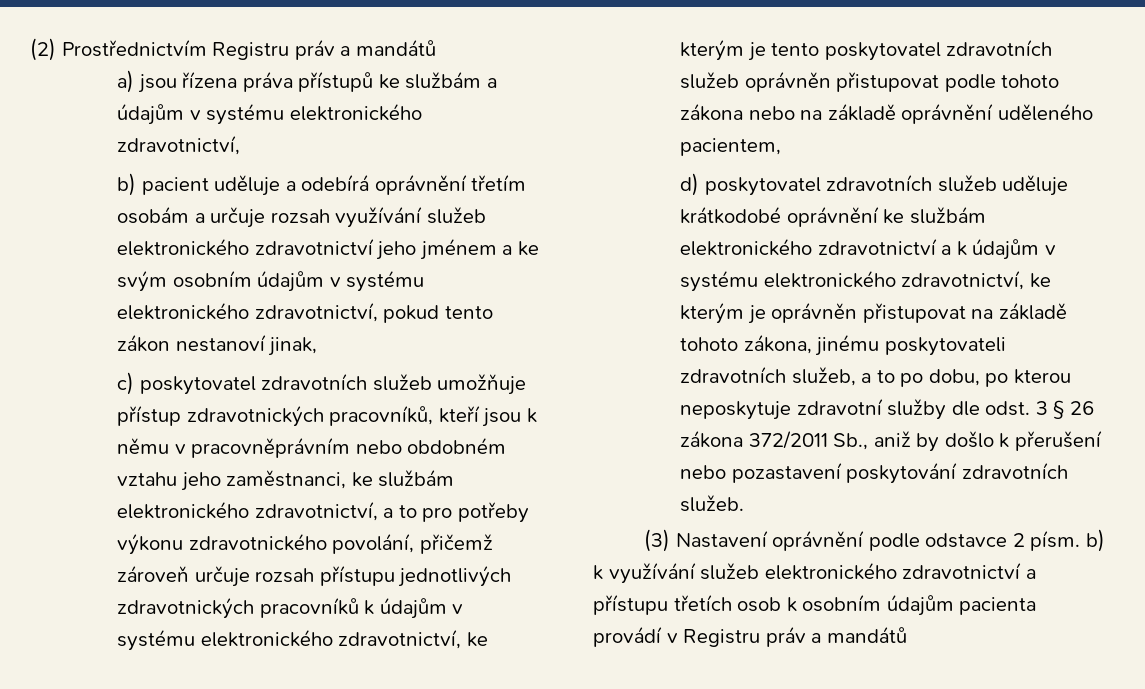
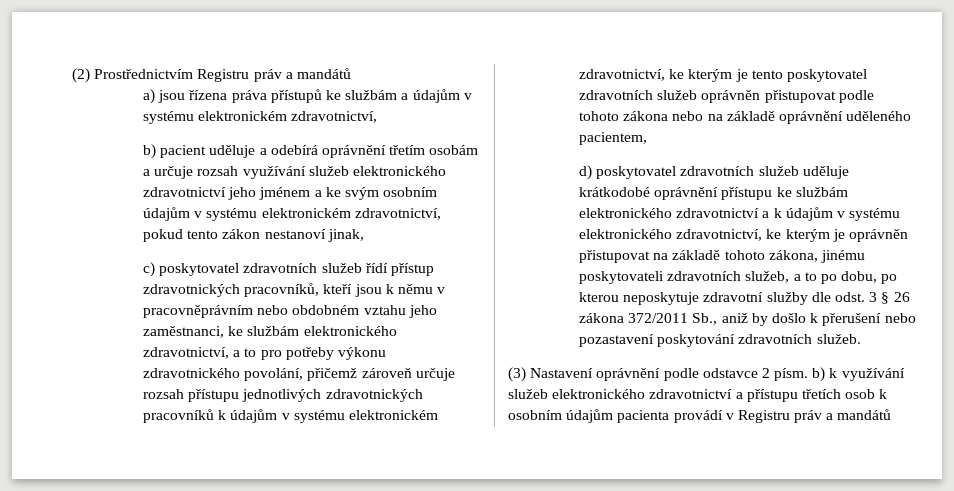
- a) jsou řízena práva přístupů ke službám a údajům v systému elektronického zdravotnictví,
+ a) jsou řízena práva přístupů ke službám a údajům v systému elektronickém zdravotnictví,
- b) pacient uděluje a odebírá oprávnění třetím osobám a určuje rozsah využívání služeb elektronického zdravotnictví jeho jménem a ke svým osobním údajům v systému elektronického zdravotnictví, pokud tento zákon nestanoví jinak,
+ b) pacient uděluje a odebírá oprávnění třetím osobám a určuje rozsah využívání služeb elektronického zdravotnictví jeho jménem a ke svým osobním údajům v systému elektronickém zdravotnictví, pokud tento zákon nestanoví jinak,
- c) poskytovatel zdravotních služeb umožňuje přístup zdravotnických pracovníků, kteří jsou k němu v pracovněprávním nebo obdobném vztahu jeho zaměstnanci, ke službám elektronického zdravotnictví, a to pro potřeby výkonu zdravotnického povolání, přičemž zároveň určuje rozsah přístupu jednotlivých zdravotnických pracovníků k údajům v systému elektronického zdravotnictví, ke kterým je tento poskytovatel zdravotních služeb oprávněn přistupovat podle tohoto zákona nebo na základě oprávnění uděleného pacientem,
+ c) poskytovatel zdravotních služeb řídí přístup zdravotnických pracovníků, kteří jsou k němu v pracovněprávním nebo obdobném vztahu jeho zaměstnanci, ke službám elektronického zdravotnictví, a to pro potřeby výkonu zdravotnického povolání, přičemž zároveň určuje rozsah přístupu jednotlivých zdravotnických pracovníků k údajům v systému elektronickém zdravotnictví, ke kterým je tento poskytovatel zdravotních služeb oprávněn přistupovat podle tohoto zákona nebo na základě oprávnění uděleného pacientem,
- d) poskytovatel zdravotních služeb uděluje krátkodobé oprávnění ke službám elektronického zdravotnictví a k údajům v systému elektronického zdravotnictví, ke kterým je oprávněn přistupovat na základě tohoto zákona, jinému poskytovateli zdravotních služeb, a to po dobu, po kterou neposkytuje zdravotní služby dle odst. 3 § 26 zákona 372/2011 Sb., aniž by došlo k přerušení nebo pozastavení poskytování zdravotních služeb.
+ d) poskytovatel zdravotních služeb uděluje krátkodobé oprávnění přístupu ke službám elektronického zdravotnictví a k údajům v systému elektronického zdravotnictví, ke kterým je oprávněn přistupovat na základě tohoto zákona, jinému poskytovateli zdravotních služeb, a to po dobu, po kterou neposkytuje zdravotní služby dle odst. 3 § 26 zákona 372/2011 Sb., aniž by došlo k přerušení nebo pozastavení poskytování zdravotních služeb.

